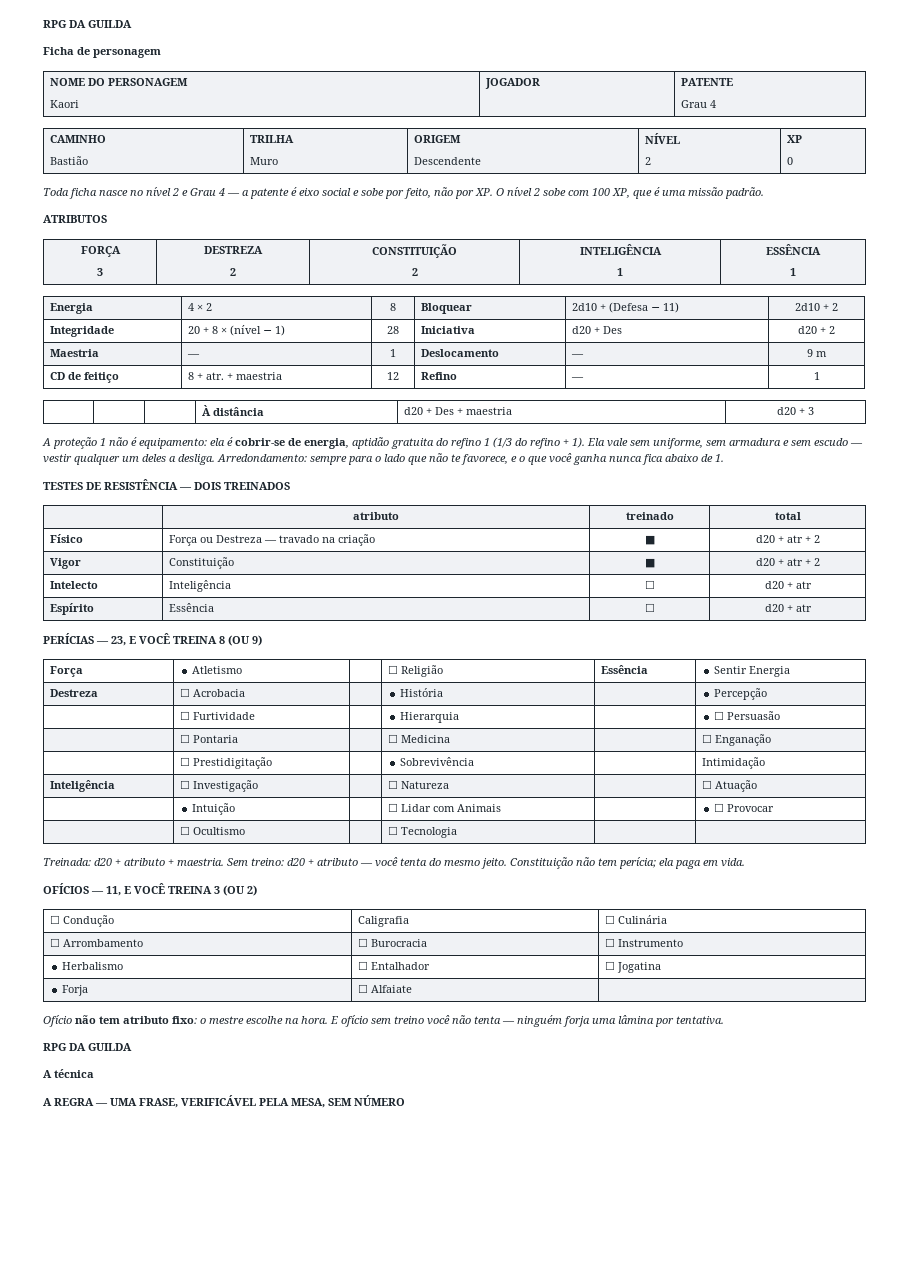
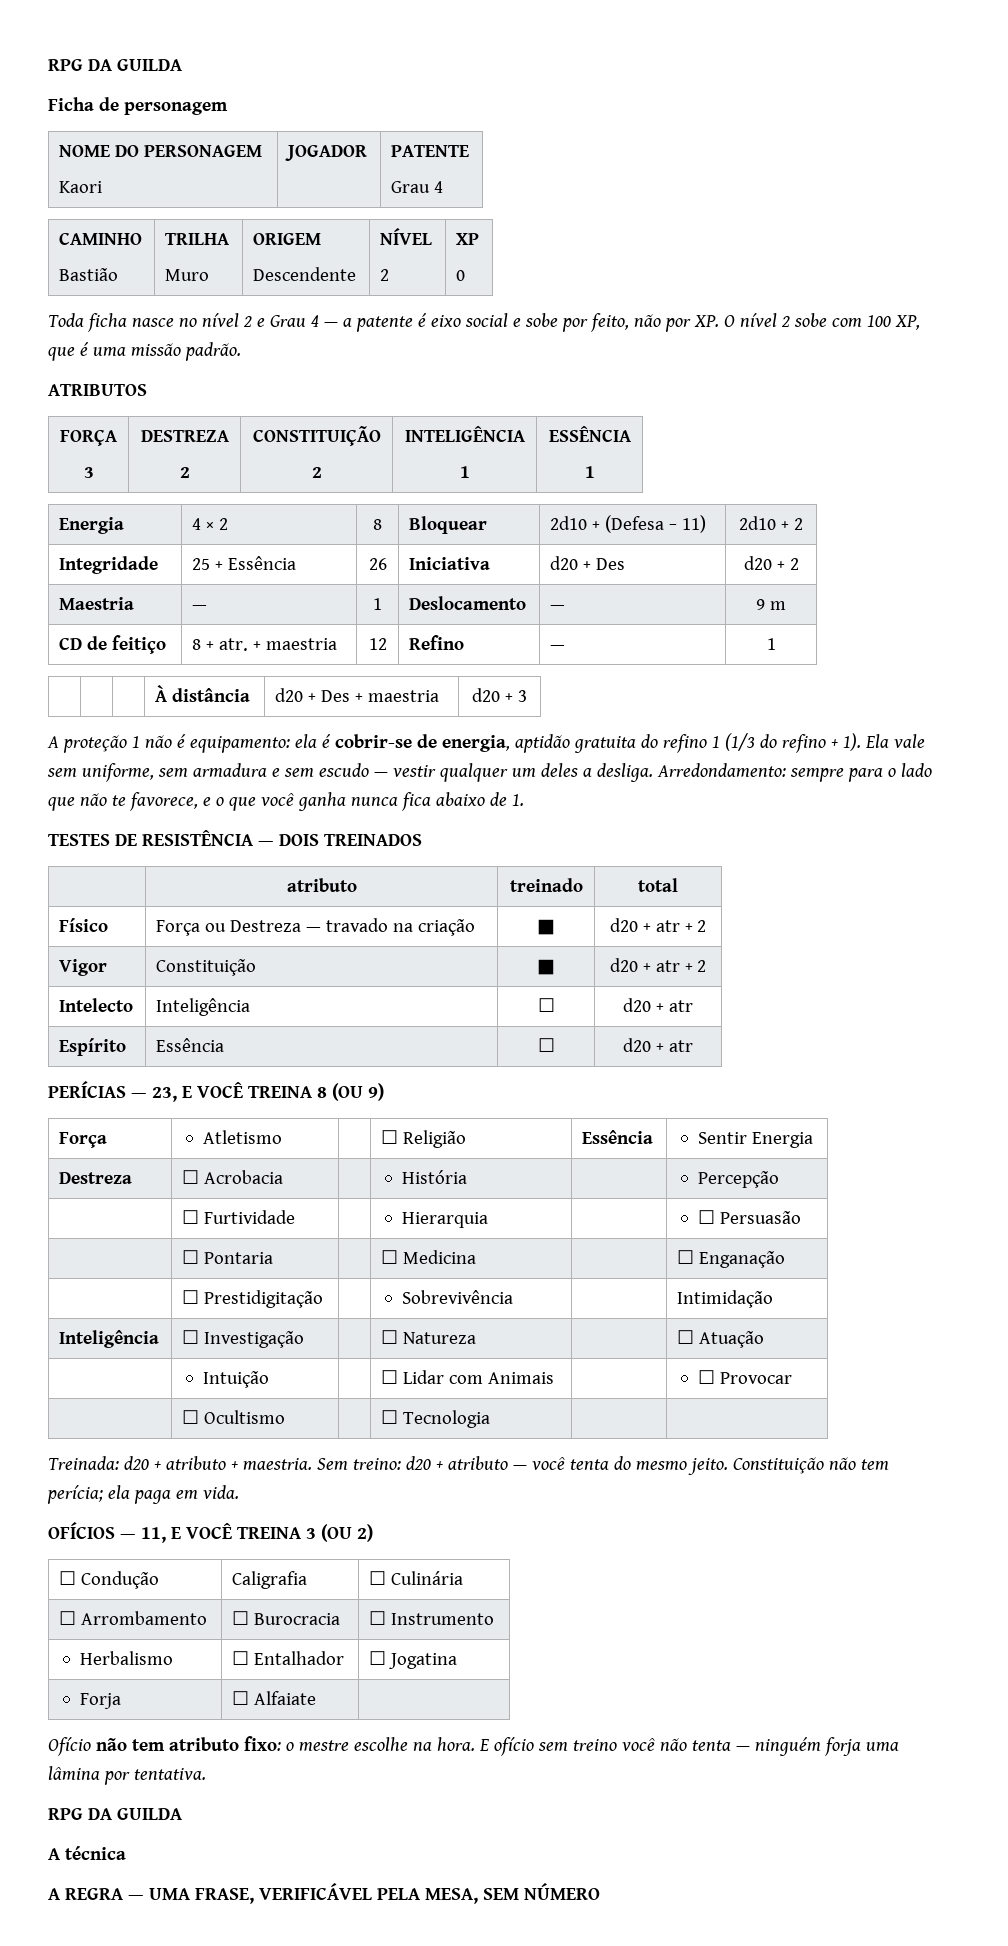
- Integridade | 20 + 8 × (nível − 1) | 28 | Iniciativa | d20 + Des | d20 + 2
+ Integridade | 25 + Essência | 26 | Iniciativa | d20 + Des | d20 + 2

